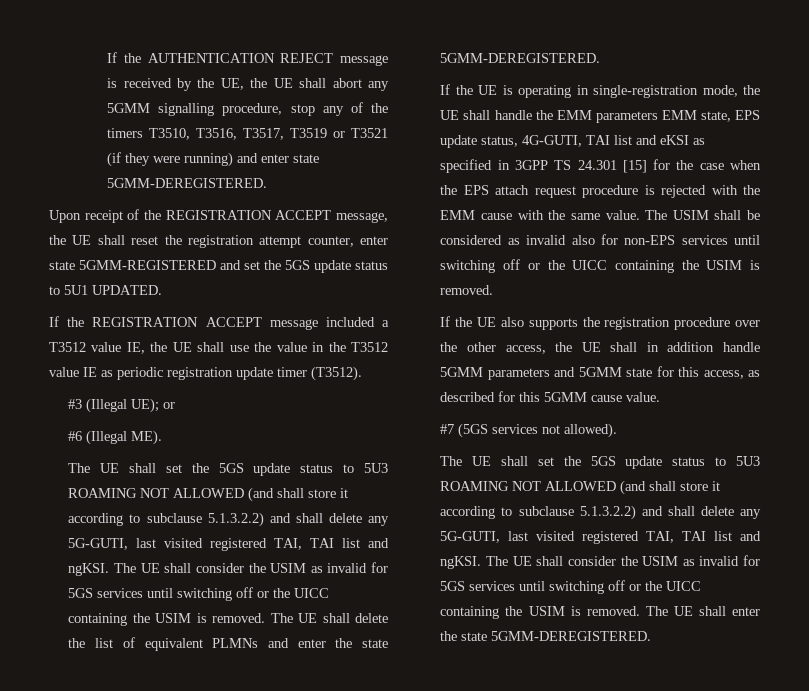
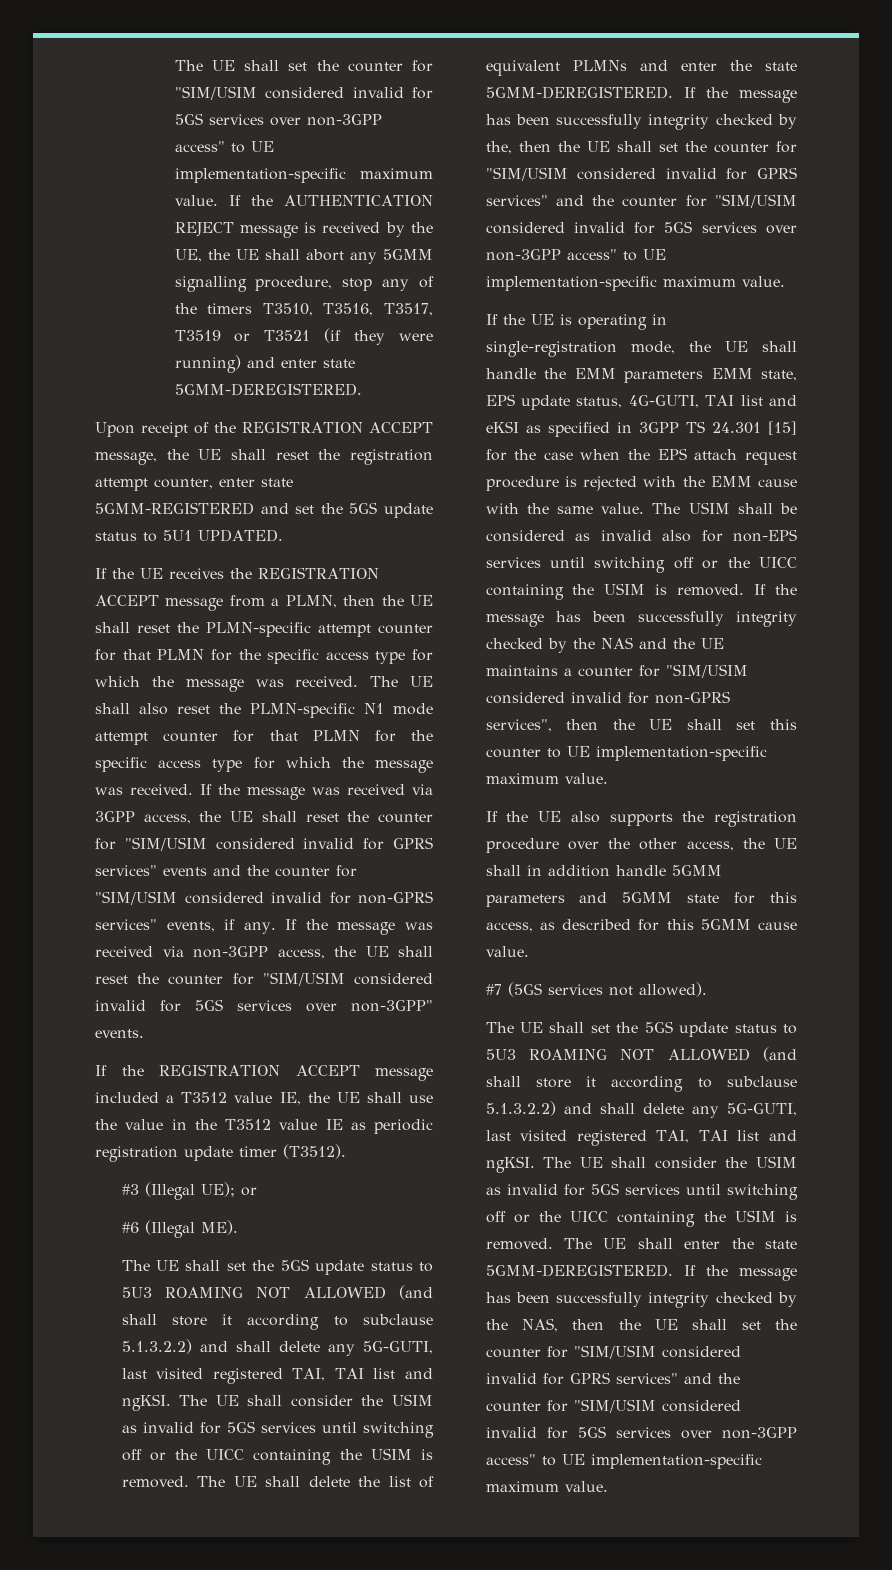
+ The UE shall set the counter for "SIM/USIM considered invalid for 5GS services over non-3GPP access" to UE implementation-specific maximum value.
+ If the UE receives the REGISTRATION ACCEPT message from a PLMN, then the UE shall reset the PLMN-specific attempt counter for that PLMN for the specific access type for which the message was received. The UE shall also reset the PLMN-specific N1 mode attempt counter for that PLMN for the specific access type for which the message was received. If the message was received via 3GPP access, the UE shall reset the counter for "SIM/USIM considered invalid for GPRS services" events and the counter for "SIM/USIM considered invalid for non-GPRS services" events, if any. If the message was received via non-3GPP access, the UE shall reset the counter for "SIM/USIM considered invalid for 5GS services over non-3GPP" events.
+ If the message has been successfully integrity checked by the, then the UE shall set the counter for "SIM/USIM considered invalid for GPRS services" and the counter for "SIM/USIM considered invalid for 5GS services over non-3GPP access" to UE implementation-specific maximum value.
+ If the message has been successfully integrity checked by the NAS and the UE maintains a counter for "SIM/USIM considered invalid for non-GPRS services", then the UE shall set this counter to UE implementation-specific maximum value.
+ If the message has been successfully integrity checked by the NAS, then the UE shall set the counter for "SIM/USIM considered invalid for GPRS services" and the counter for "SIM/USIM considered invalid for 5GS services over non-3GPP access" to UE implementation-specific maximum value.

